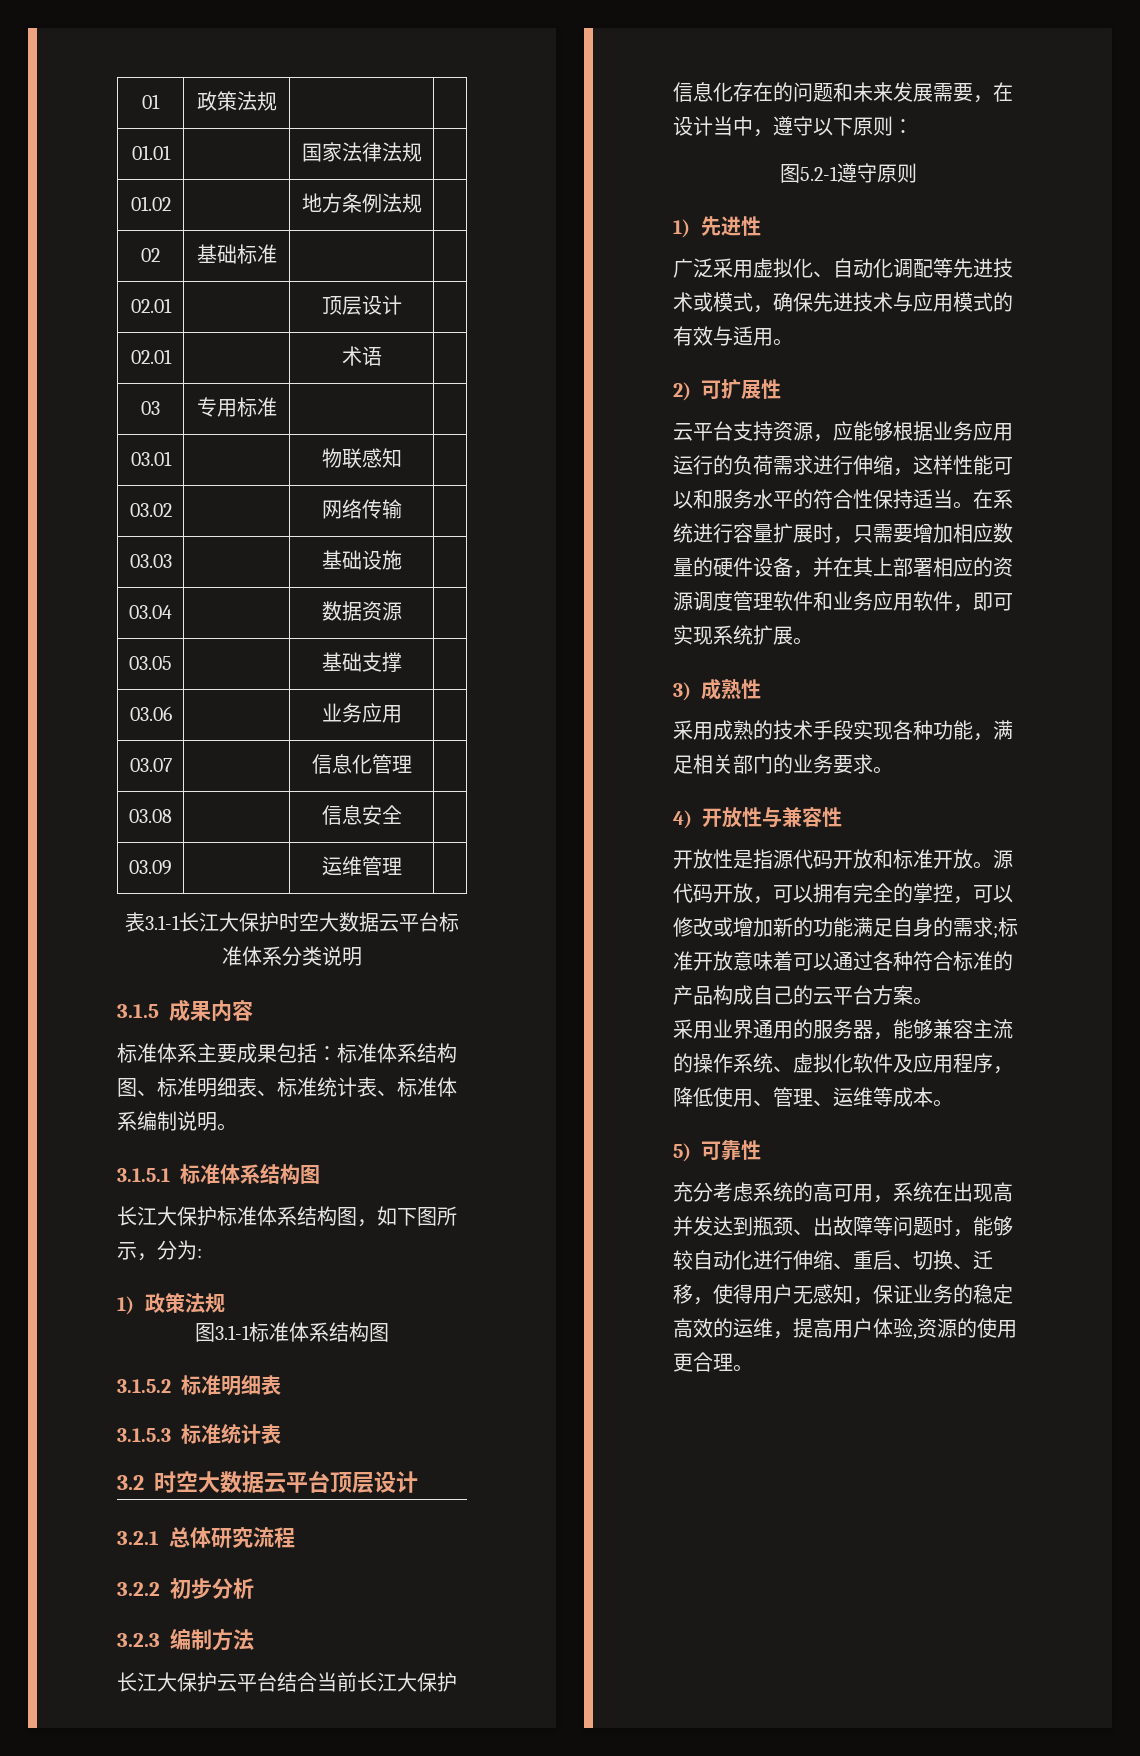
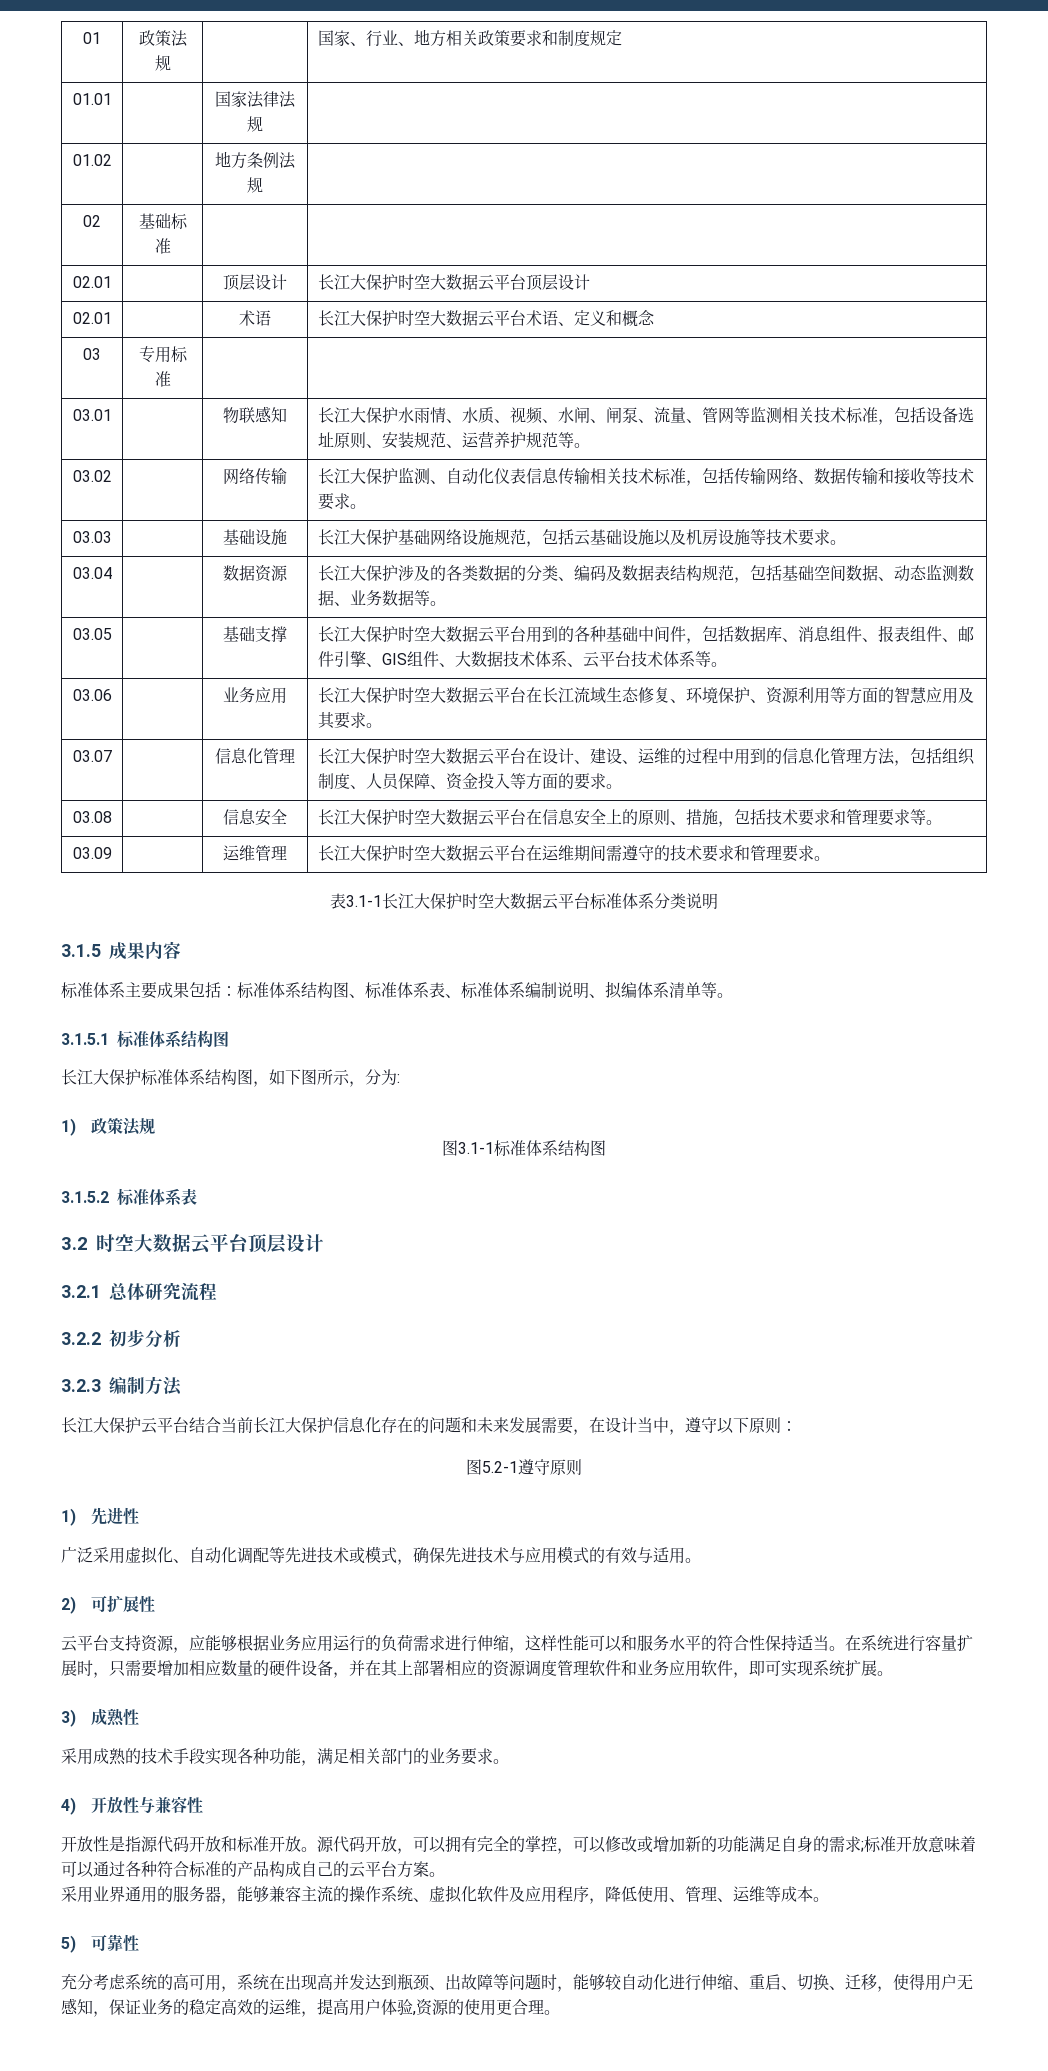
- 01 | 政策法规 | |
+ 01 | 政策法规 | | 国家、行业、地方相关政策要求和制度规定
- 02.01 | | 顶层设计 |
- 02.01 | | 术语 |
+ 02.01 | | 顶层设计 | 长江大保护时空大数据云平台顶层设计
+ 02.01 | | 术语 | 长江大保护时空大数据云平台术语、定义和概念
- 03.01 | | 物联感知 |
- 03.02 | | 网络传输 |
- 03.03 | | 基础设施 |
- 03.04 | | 数据资源 |
- 03.05 | | 基础支撑 |
- 03.06 | | 业务应用 |
- 03.07 | | 信息化管理 |
- 03.08 | | 信息安全 |
- 03.09 | | 运维管理 |
+ 03.01 | | 物联感知 | 长江大保护水雨情、水质、视频、水闸、闸泵、流量、管网等监测相关技术标准，包括设备选址原则、安装规范、运营养护规范等。
+ 03.02 | | 网络传输 | 长江大保护监测、自动化仪表信息传输相关技术标准，包括传输网络、数据传输和接收等技术要求。
+ 03.03 | | 基础设施 | 长江大保护基础网络设施规范，包括云基础设施以及机房设施等技术要求。
+ 03.04 | | 数据资源 | 长江大保护涉及的各类数据的分类、编码及数据表结构规范，包括基础空间数据、动态监测数据、业务数据等。
+ 03.05 | | 基础支撑 | 长江大保护时空大数据云平台用到的各种基础中间件，包括数据库、消息组件、报表组件、邮件引擎、GIS组件、大数据技术体系、云平台技术体系等。
+ 03.06 | | 业务应用 | 长江大保护时空大数据云平台在长江流域生态修复、环境保护、资源利用等方面的智慧应用及其要求。
+ 03.07 | | 信息化管理 | 长江大保护时空大数据云平台在设计、建设、运维的过程中用到的信息化管理方法，包括组织制度、人员保障、资金投入等方面的要求。
+ 03.08 | | 信息安全 | 长江大保护时空大数据云平台在信息安全上的原则、措施，包括技术要求和管理要求等。
+ 03.09 | | 运维管理 | 长江大保护时空大数据云平台在运维期间需遵守的技术要求和管理要求。
- 标准体系主要成果包括：标准体系结构图、标准明细表、标准统计表、标准体系编制说明。
+ 标准体系主要成果包括：标准体系结构图、标准体系表、标准体系编制说明、拟编体系清单等。
- 3.1.5.2标准明细表
- 3.1.5.3标准统计表
+ 3.1.5.2标准体系表

